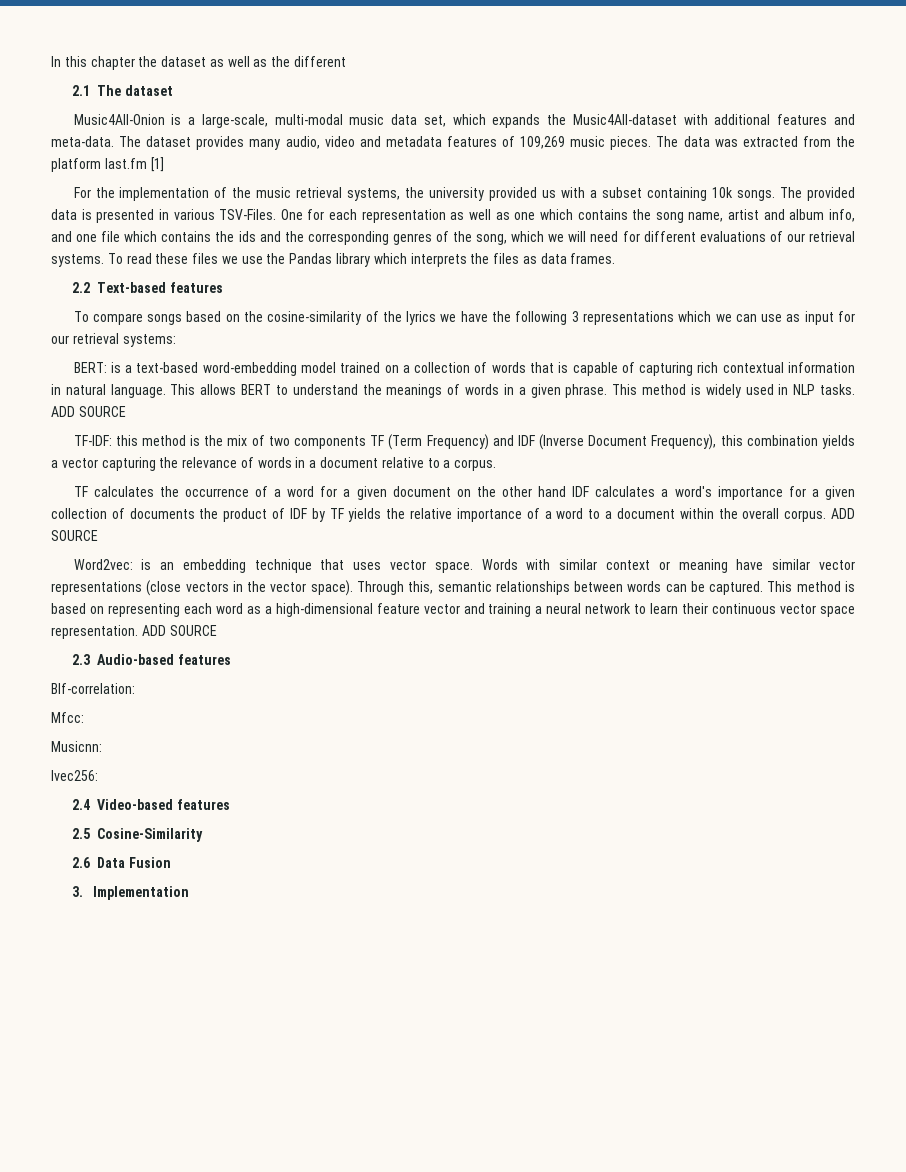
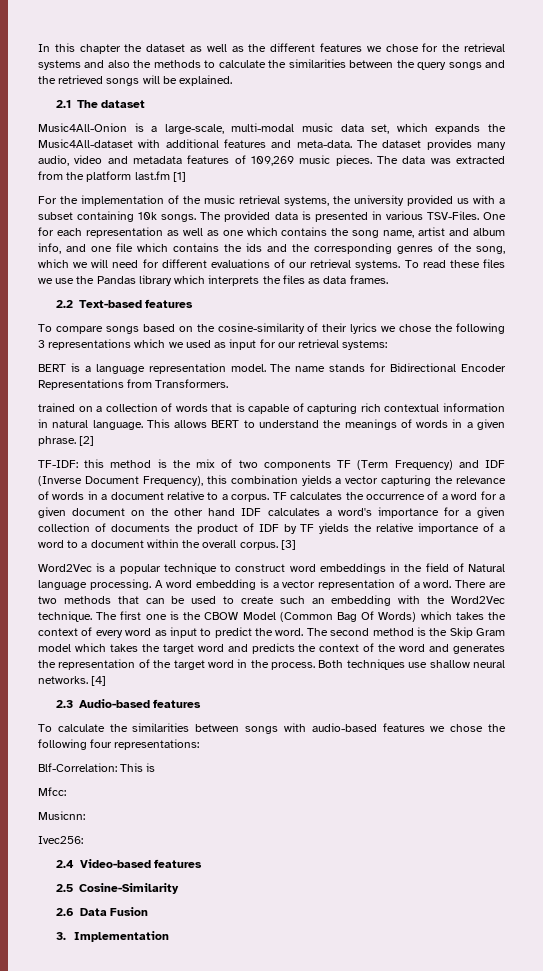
- In this chapter the dataset as well as the different
+ In this chapter the dataset as well as the different features we chose for the retrieval systems and also the methods to calculate the similarities between the query songs and the retrieved songs will be explained.
- To compare songs based on the cosine-similarity of the lyrics we have the following 3 representations which we can use as input for our retrieval systems:
+ To compare songs based on the cosine-similarity of their lyrics we chose the following 3 representations which we used as input for our retrieval systems:
- BERT: is a text-based word-embedding model trained on a collection of words that is capable of capturing rich contextual information in natural language.
+ BERT is a language representation model. The name stands for Bidirectional Encoder Representations from Transformers.
+ trained on a collection of words that is capable of capturing rich contextual information in natural language.
- This method is widely used in NLP tasks. ADD SOURCE
+ [2]
- this method is the mix of two components TF (Term Frequency) and IDF (Inverse Document Frequency), this combination yields a vector capturing the relevance of words in a document relative to a corpus.
- TF calculates the occurrence of a word for a given document on the other hand IDF calculates a word's importance for a given collection of documents the product of IDF by TF yields the relative importance of a word to a document within the overall corpus. ADD SOURCE
- Word2vec: is an embedding technique that uses vector space. Words with similar context or meaning have similar vector representations (close vectors in the vector space). Through this, semantic relationships between words can be captured. This method is based on representing each word as a high-dimensional feature vector and training a neural network to learn their continuous vector space representation. ADD SOURCE
+ this method is the mix of two components TF (Term Frequency) and IDF (Inverse Document Frequency), this combination yields a vector capturing the relevance of words in a document relative to a corpus. TF calculates the occurrence of a word for a given document on the other hand IDF calculates a word's importance for a given collection of documents the product of IDF by TF yields the relative importance of a word to a document within the overall corpus. [3]
+ Word2Vec is a popular technique to construct word embeddings in the field of Natural language processing. A word embedding is a vector representation of a word. There are two methods that can be used to create such an embedding with the Word2Vec technique. The first one is the CBOW Model (Common Bag Of Words) which takes the context of every word as input to predict the word. The second method is the Skip Gram model which takes the target word and predicts the context of the word and generates the representation of the target word in the process. Both techniques use shallow neural networks. [4]
  2.3 Audio-based features
- Blf-correlation:
+ To calculate the similarities between songs with audio-based features we chose the following four representations:
+ Blf-Correlation: This is

